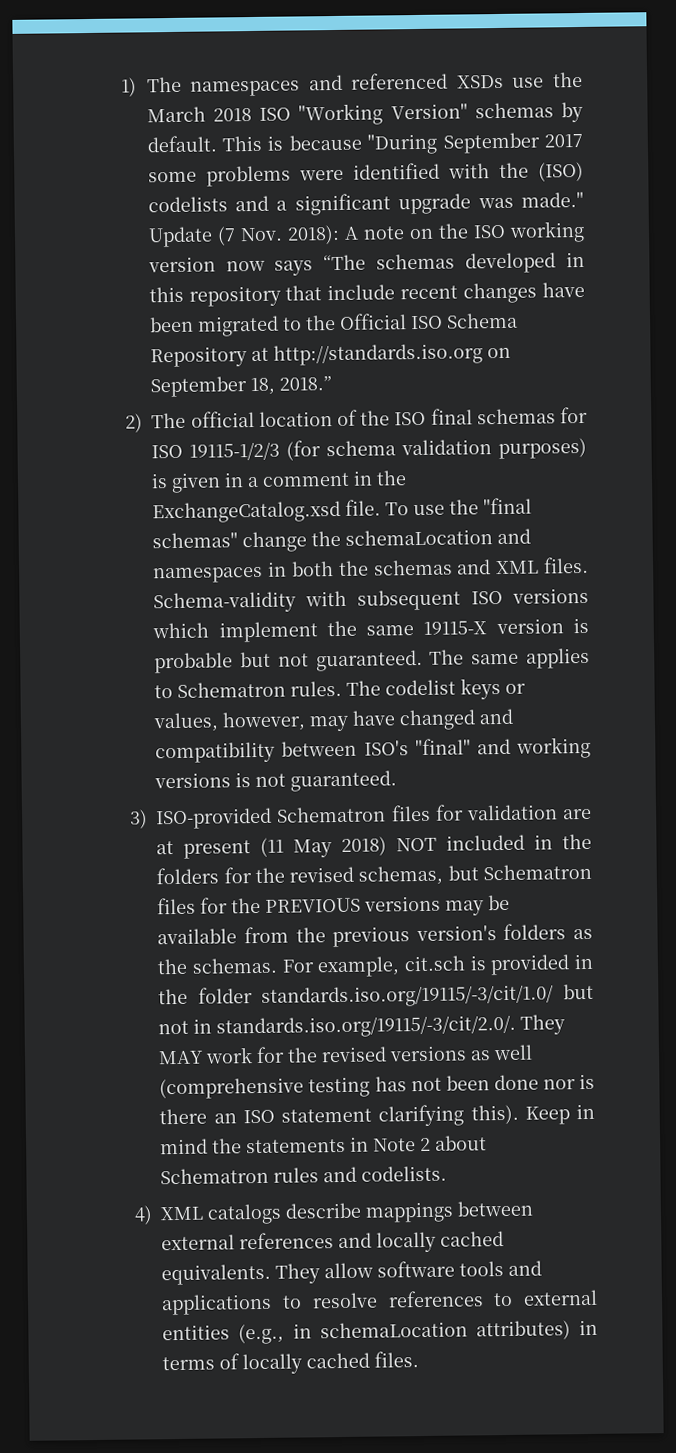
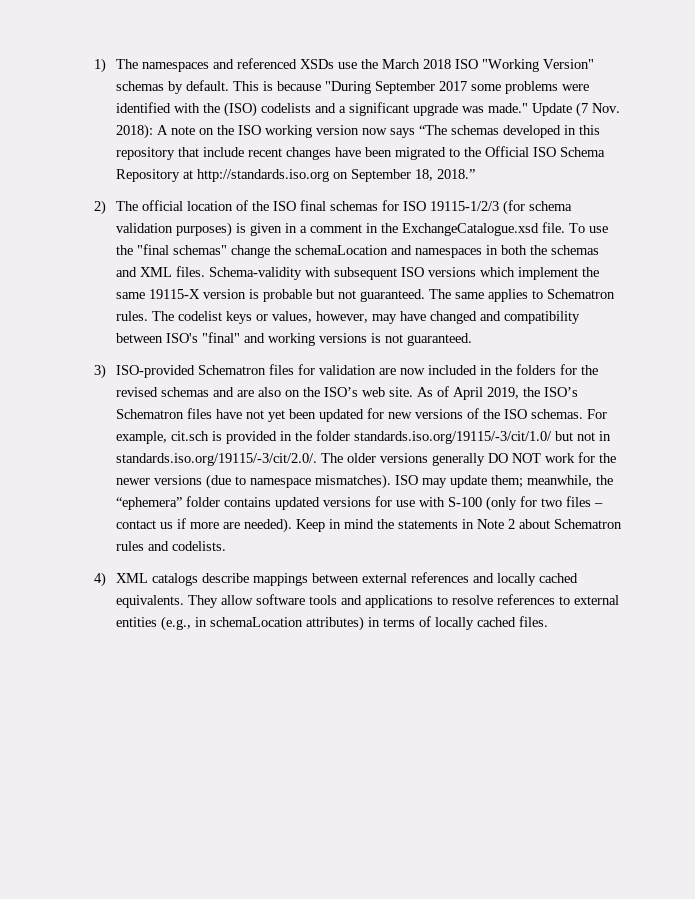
- 2) The official location of the ISO final schemas for ISO 19115-1/2/3 (for schema validation purposes) is given in a comment in the ExchangeCatalog.xsd file.
+ 2) The official location of the ISO final schemas for ISO 19115-1/2/3 (for schema validation purposes) is given in a comment in the ExchangeCatalogue.xsd file.
- 3) ISO-provided Schematron files for validation are at present (11 May 2018) NOT included in the folders for the revised schemas, but Schematron files for the PREVIOUS versions may be available from the previous version's folders as the schemas.
+ 3) ISO-provided Schematron files for validation are now included in the folders for the revised schemas and are also on the ISO’s web site. As of April 2019, the ISO’s Schematron files have not yet been updated for new versions of the ISO schemas.
- For example, cit.sch is provided in the folder standards.iso.org/19115/-3/cit/1.0/ but not in standards.iso.org/19115/-3/cit/2.0/. They MAY work for the revised versions as well (comprehensive testing has not been done nor is there an ISO statement clarifying this).
+ For example, cit.sch is provided in the folder standards.iso.org/19115/-3/cit/1.0/ but not in standards.iso.org/19115/-3/cit/2.0/. The older versions generally DO NOT work for the newer versions (due to namespace mismatches). ISO may update them; meanwhile, the “ephemera” folder contains updated versions for use with S-100 (only for two files – contact us if more are needed).

